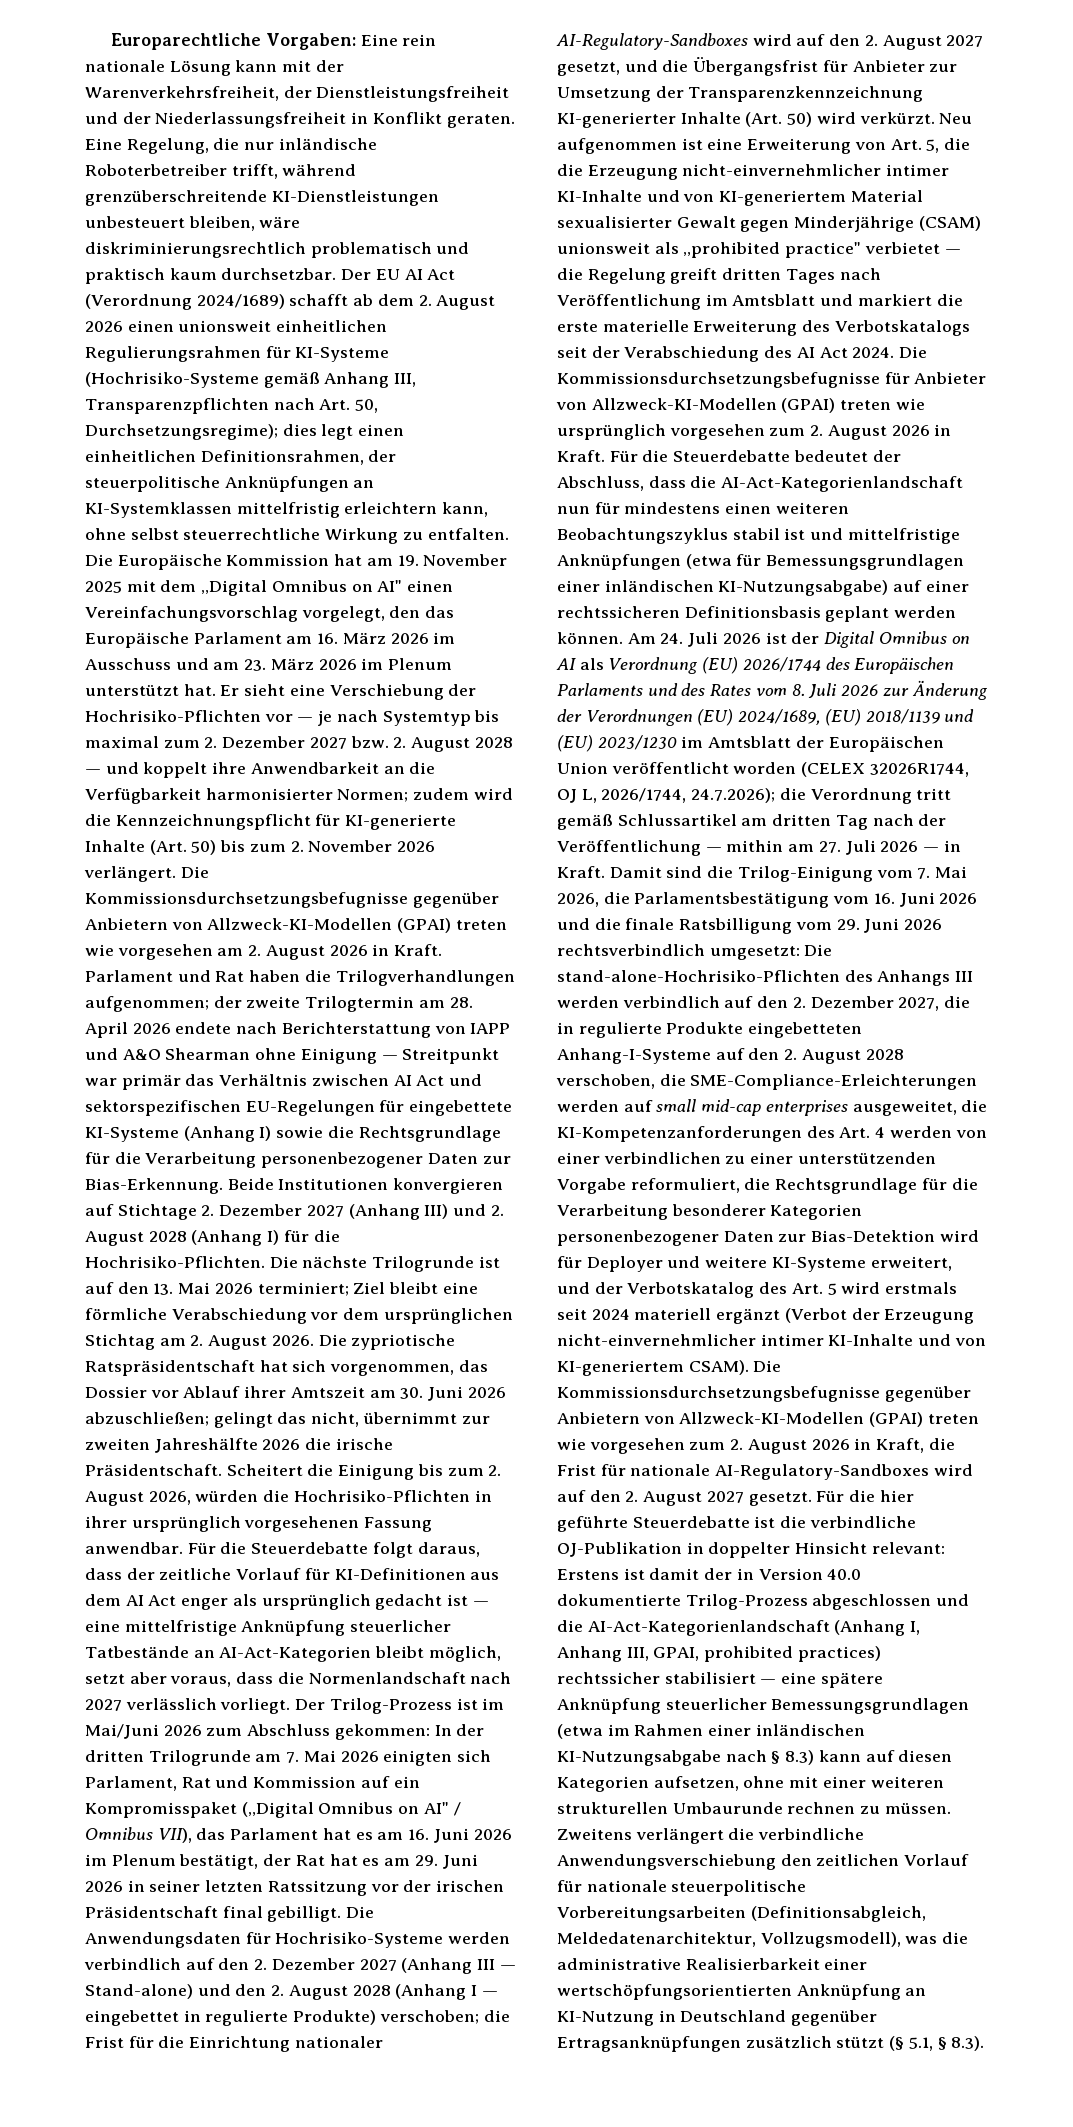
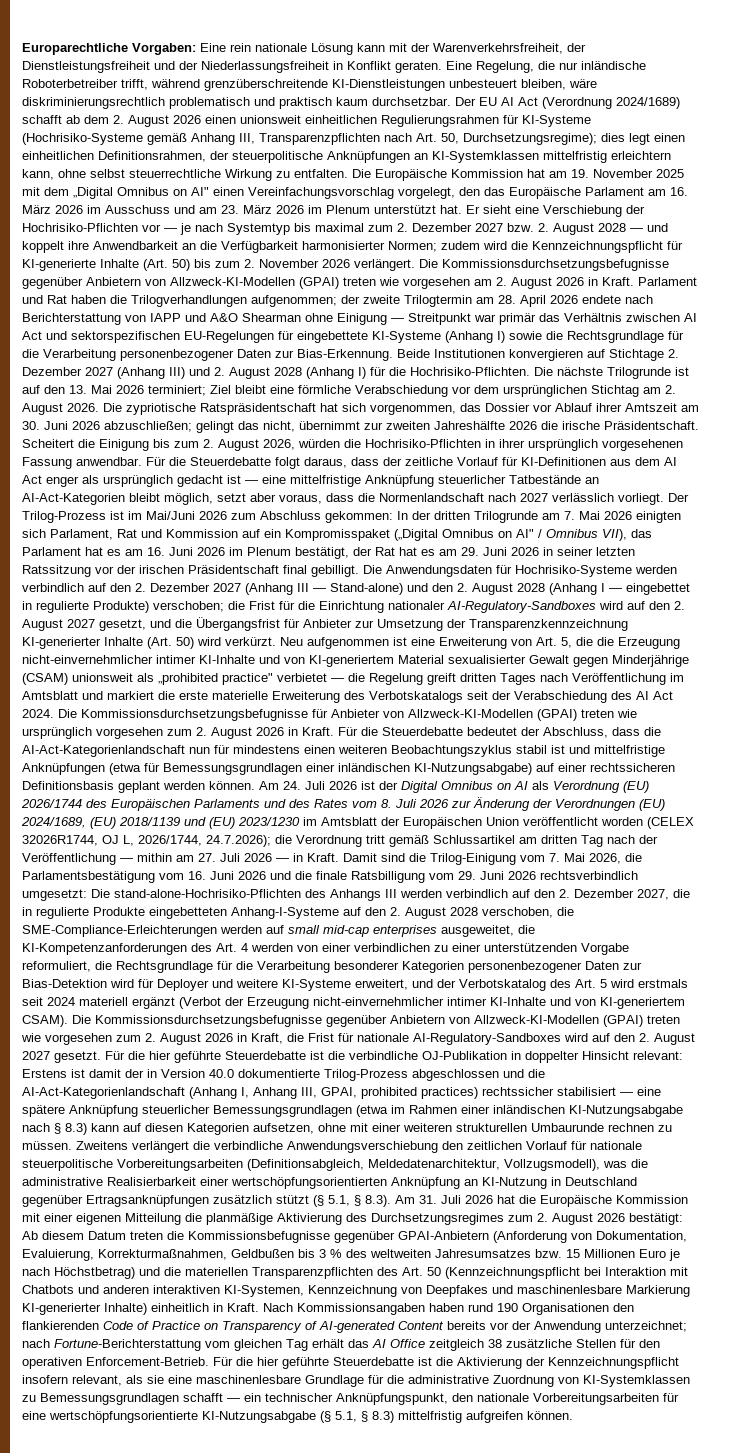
- Zweitens verlängert die verbindliche Anwendungsverschiebung den zeitlichen Vorlauf für nationale steuerpolitische Vorbereitungsarbeiten (Definitionsabgleich, Meldedatenarchitektur, Vollzugsmodell), was die administrative Realisierbarkeit einer wertschöpfungsorientierten Anknüpfung an KI-Nutzung in Deutschland gegenüber Ertragsanknüpfungen zusätzlich stützt (§ 5.1, § 8.3).
+ Zweitens verlängert die verbindliche Anwendungsverschiebung den zeitlichen Vorlauf für nationale steuerpolitische Vorbereitungsarbeiten (Definitionsabgleich, Meldedatenarchitektur, Vollzugsmodell), was die administrative Realisierbarkeit einer wertschöpfungsorientierten Anknüpfung an KI-Nutzung in Deutschland gegenüber Ertragsanknüpfungen zusätzlich stützt (§ 5.1, § 8.3). Am 31. Juli 2026 hat die Europäische Kommission mit einer eigenen Mitteilung die planmäßige Aktivierung des Durchsetzungsregimes zum 2. August 2026 bestätigt: Ab diesem Datum treten die Kommissionsbefugnisse gegenüber GPAI-Anbietern (Anforderung von Dokumentation, Evaluierung, Korrekturmaßnahmen, Geldbußen bis 3 % des weltweiten Jahresumsatzes bzw. 15 Millionen Euro je nach Höchstbetrag) und die materiellen Transparenzpflichten des Art. 50 (Kennzeichnungspflicht bei Interaktion mit Chatbots und anderen interaktiven KI-Systemen, Kennzeichnung von Deepfakes und maschinenlesbare Markierung KI-generierter Inhalte) einheitlich in Kraft. Nach Kommissionsangaben haben rund 190 Organisationen den flankierenden Code of Practice on Transparency of AI-generated Content bereits vor der Anwendung unterzeichnet; nach Fortune-Berichterstattung vom gleichen Tag erhält das AI Office zeitgleich 38 zusätzliche Stellen für den operativen Enforcement-Betrieb. Für die hier geführte Steuerdebatte ist die Aktivierung der Kennzeichnungspflicht insofern relevant, als sie eine maschinenlesbare Grundlage für die administrative Zuordnung von KI-Systemklassen zu Bemessungsgrundlagen schafft — ein technischer Anknüpfungspunkt, den nationale Vorbereitungsarbeiten für eine wertschöpfungsorientierte KI-Nutzungsabgabe (§ 5.1, § 8.3) mittelfristig aufgreifen können.

